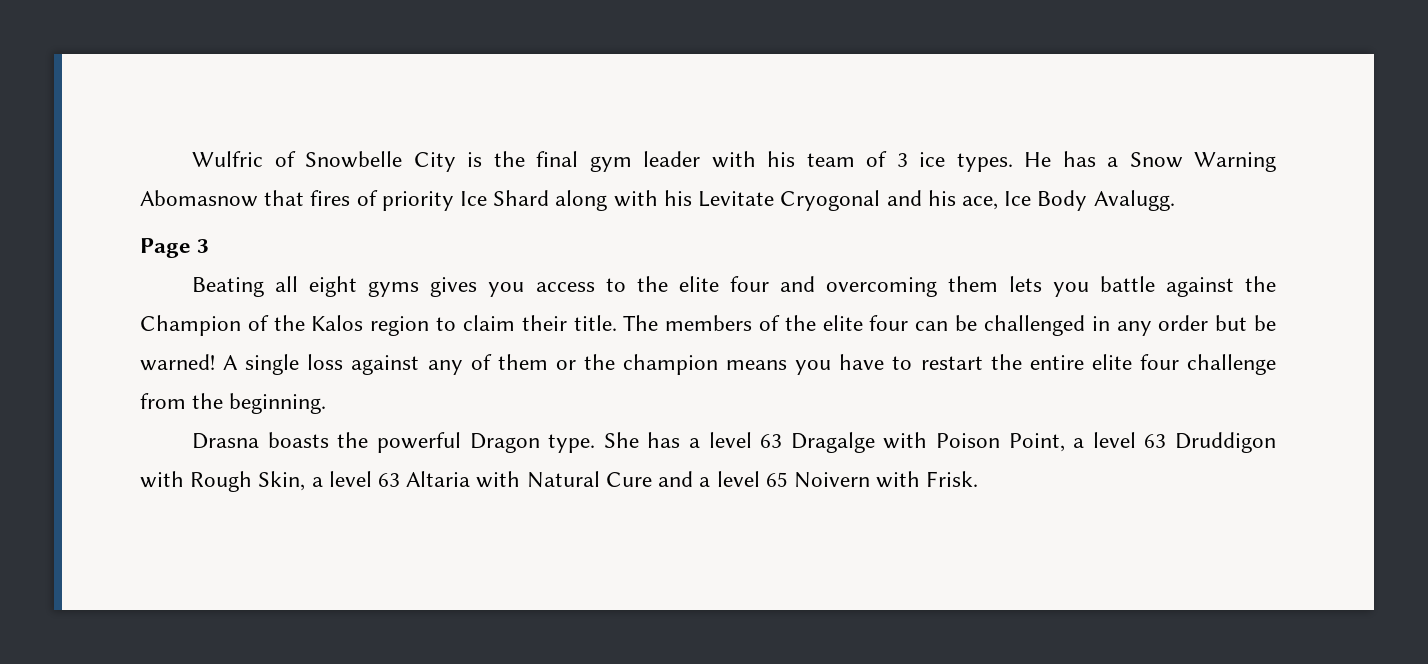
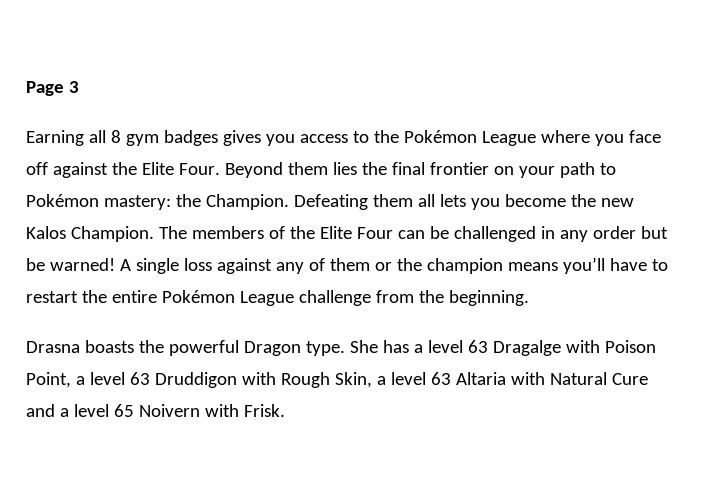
- Wulfric of Snowbelle City is the final gym leader with his team of 3 ice types. He has a Snow Warning Abomasnow that fires of priority Ice Shard along with his Levitate Cryogonal and his ace, Ice Body Avalugg.
  Page 3
- Beating all eight gyms gives you access to the elite four and overcoming them lets you battle against the Champion of the Kalos region to claim their title.
+ Earning all 8 gym badges gives you access to the Pokémon League where you face off against the Elite Four. Beyond them lies the final frontier on your path to Pokémon mastery: the Champion. Defeating them all lets you become the new Kalos Champion.
- The members of the elite four can be challenged in any order but be warned!
+ The members of the Elite Four can be challenged in any order but be warned!
- A single loss against any of them or the champion means you have to restart the entire elite four challenge from the beginning.
+ A single loss against any of them or the champion means you’ll have to restart the entire Pokémon League challenge from the beginning.

